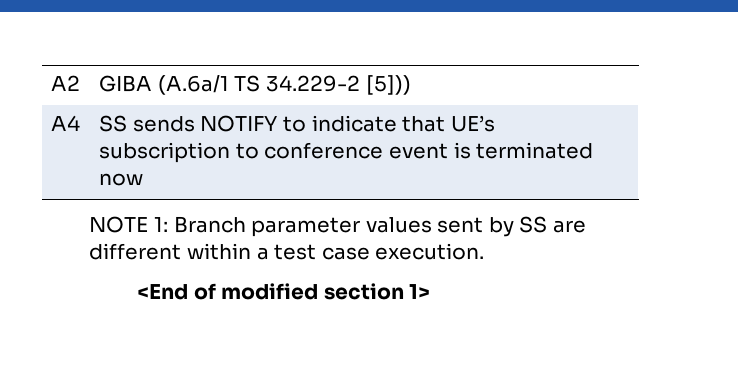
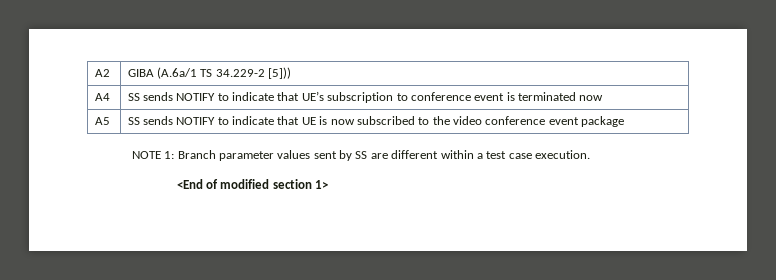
+ A5 | SS sends NOTIFY to indicate that UE is now subscribed to the video conference event package

